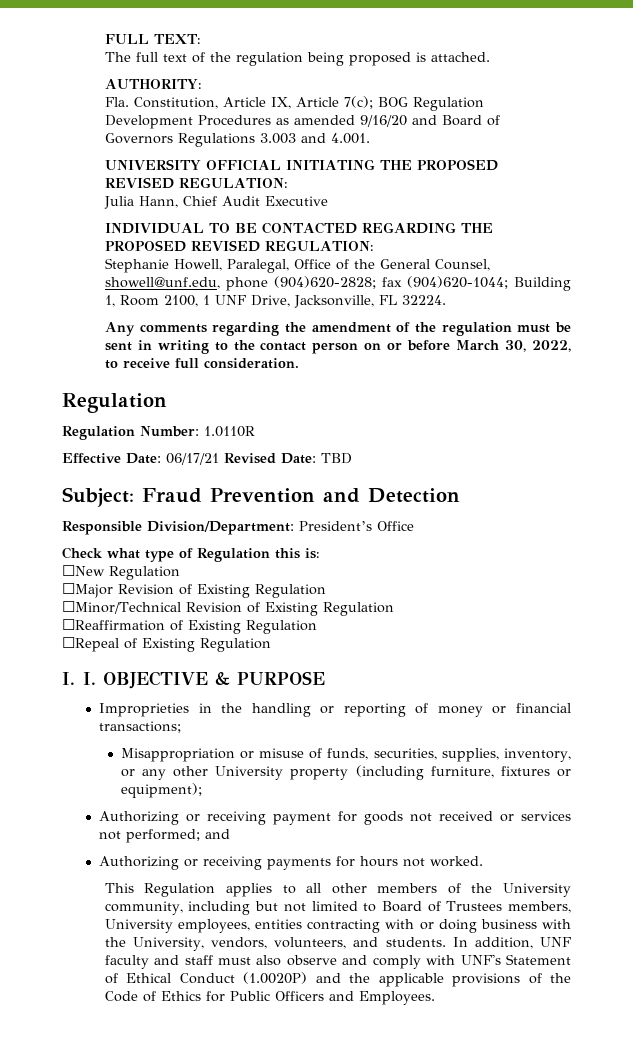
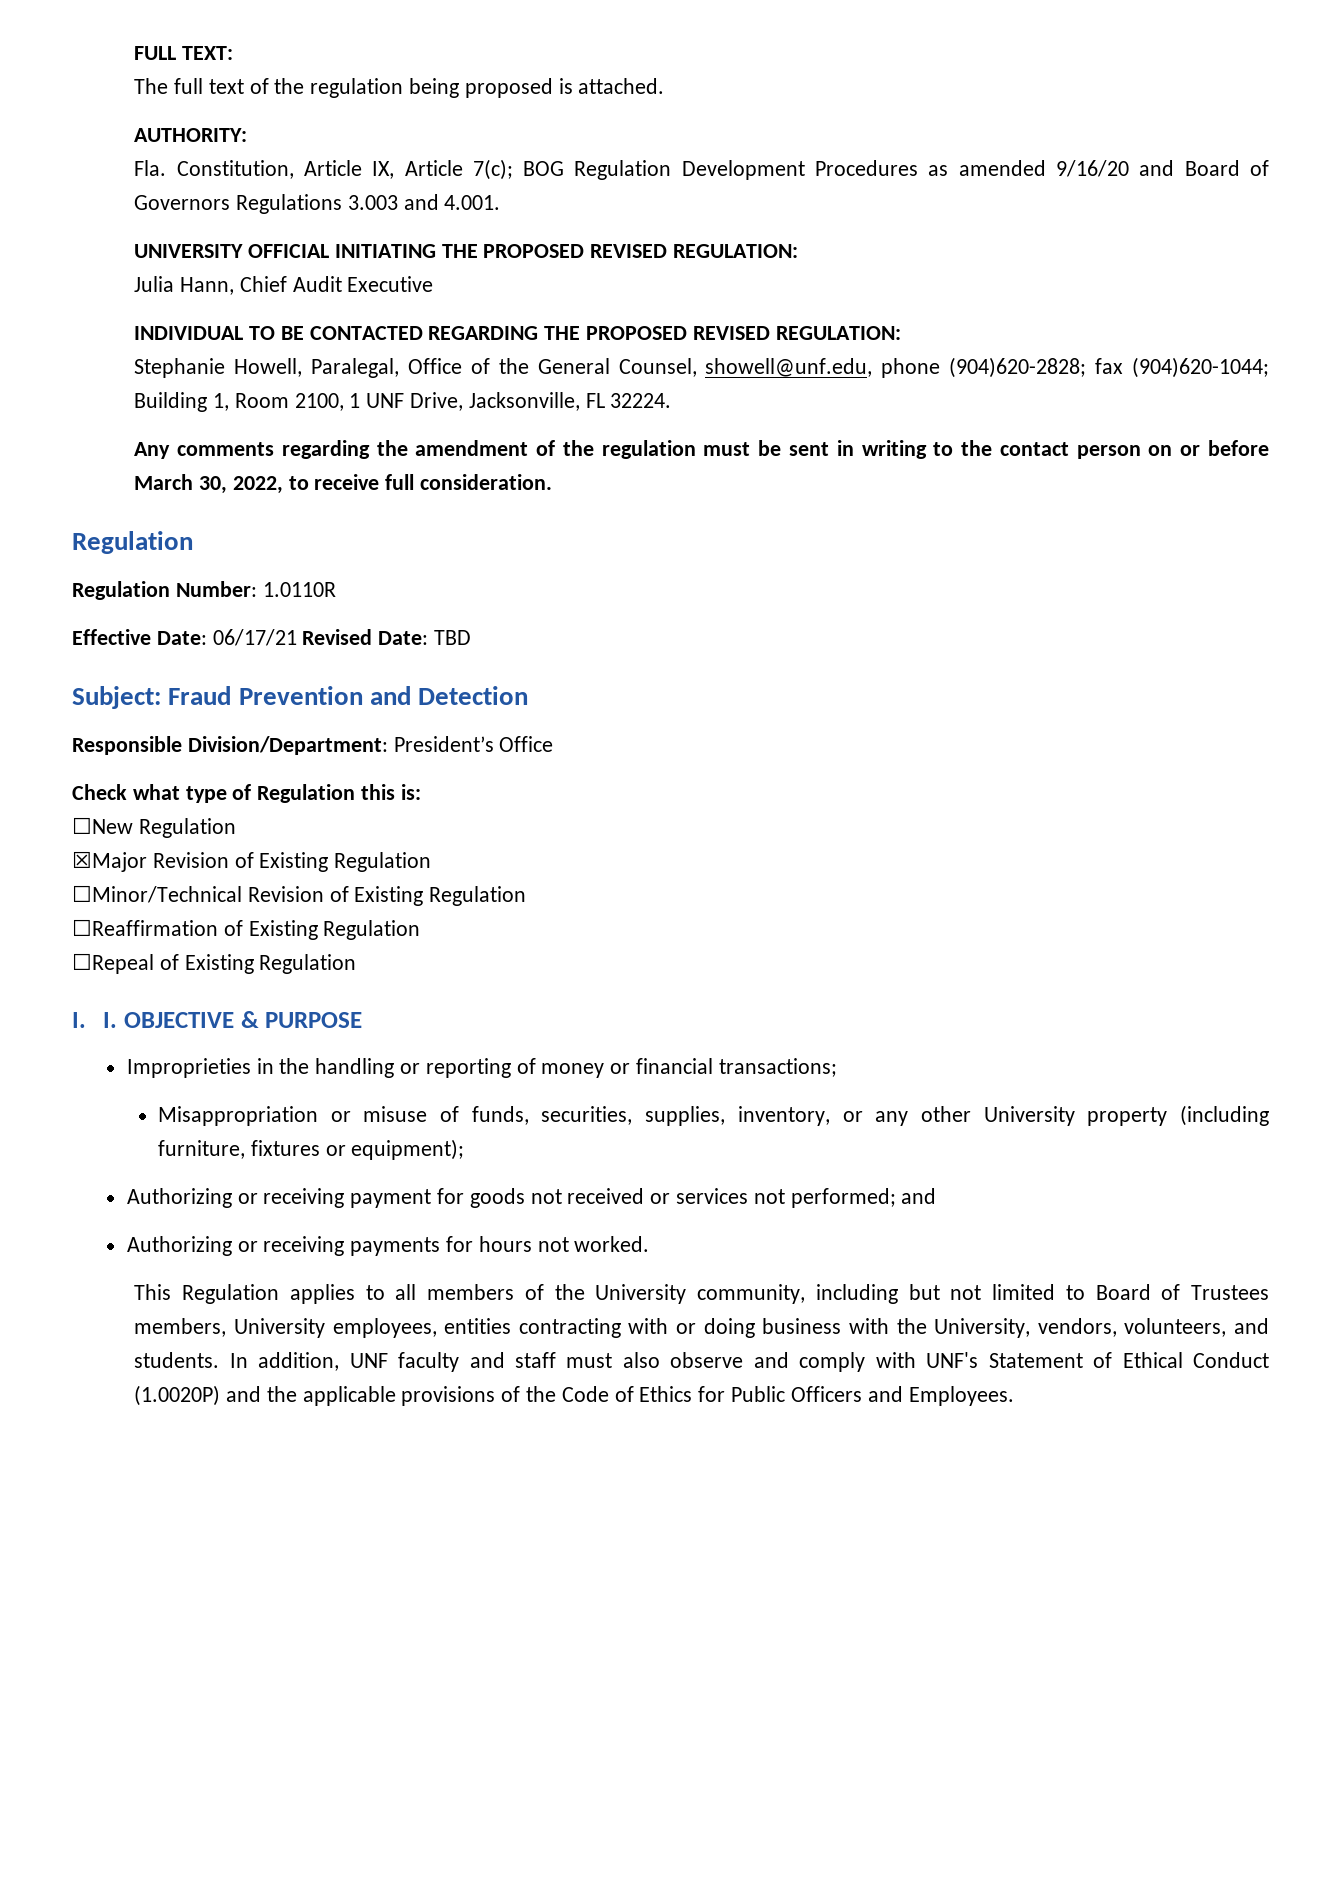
- ☐Major Revision of Existing Regulation
+ ☒Major Revision of Existing Regulation
- This Regulation applies to all other members of the University community, including but not limited to Board of Trustees members, University employees, entities contracting with or doing business with the University, vendors, volunteers, and students.
+ This Regulation applies to all members of the University community, including but not limited to Board of Trustees members, University employees, entities contracting with or doing business with the University, vendors, volunteers, and students.

